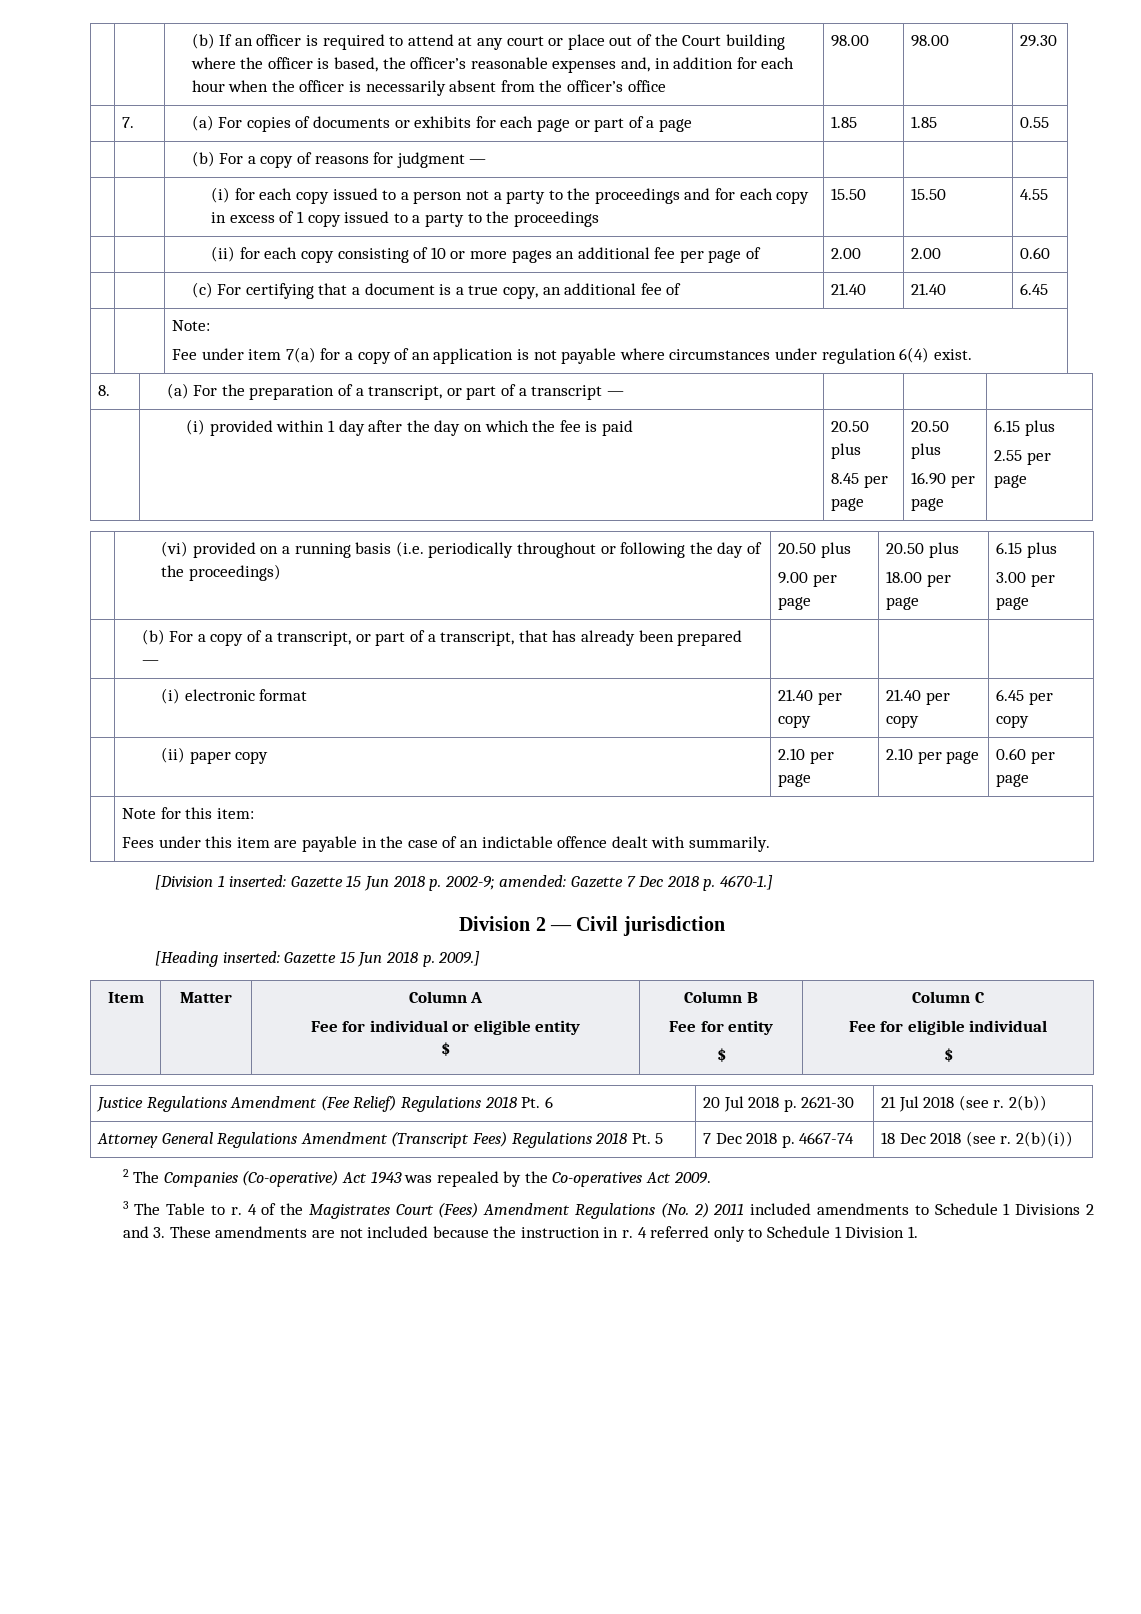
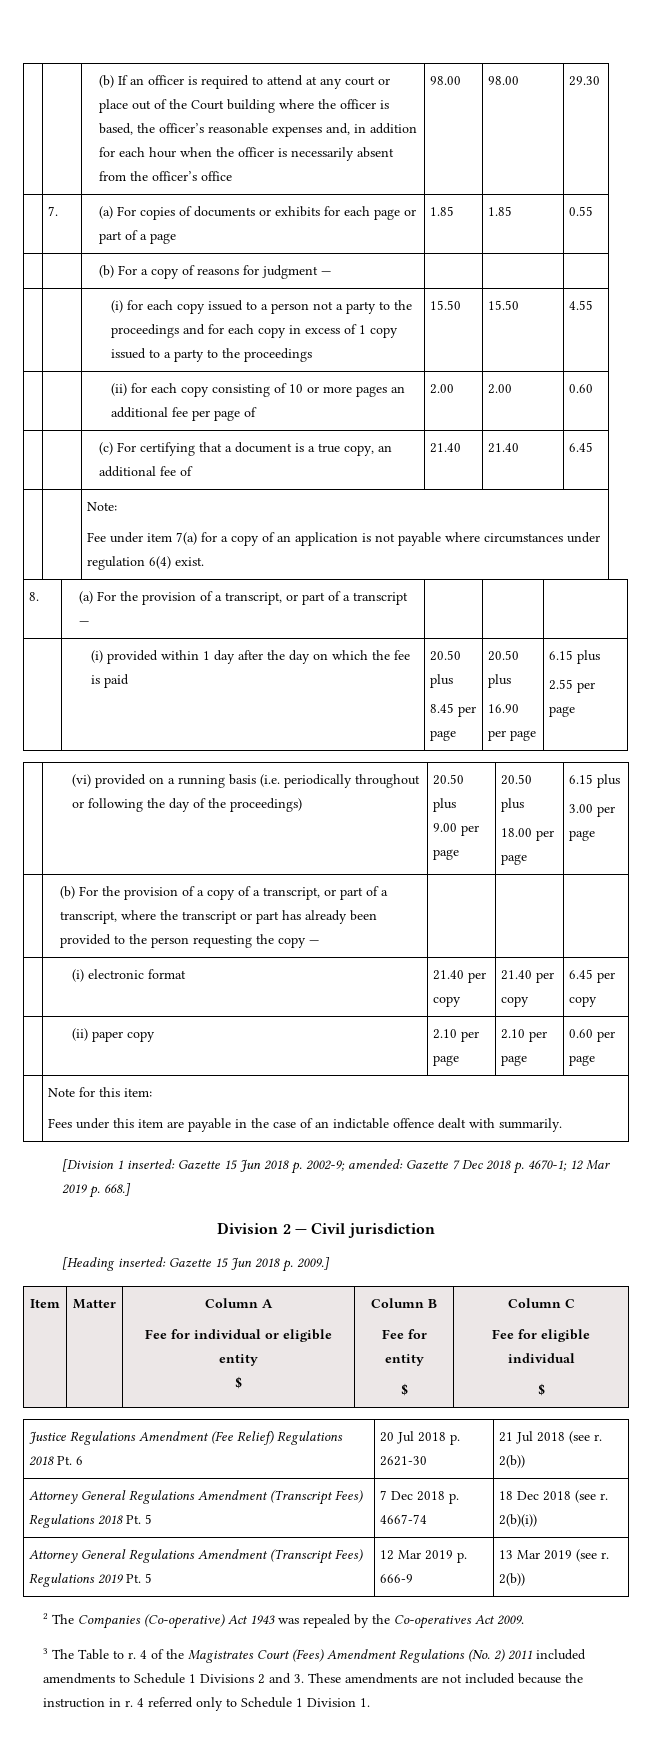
- 8. | (a) For the preparation of a transcript, or part of a transcript — | | |
+ 8. | (a) For the provision of a transcript, or part of a transcript — | | |
- | (b) For a copy of a transcript, or part of a transcript, that has already been prepared — | | |
+ | (b) For the provision of a copy of a transcript, or part of a transcript, where the transcript or part has already been provided to the person requesting the copy — | | |
- [Division 1 inserted: Gazette 15 Jun 2018 p. 2002-9; amended: Gazette 7 Dec 2018 p. 4670-1.]
+ [Division 1 inserted: Gazette 15 Jun 2018 p. 2002-9; amended: Gazette 7 Dec 2018 p. 4670-1; 12 Mar 2019 p. 668.]
+ Attorney General Regulations Amendment (Transcript Fees) Regulations 2019 Pt. 5 | 12 Mar 2019 p. 666-9 | 13 Mar 2019 (see r. 2(b))

